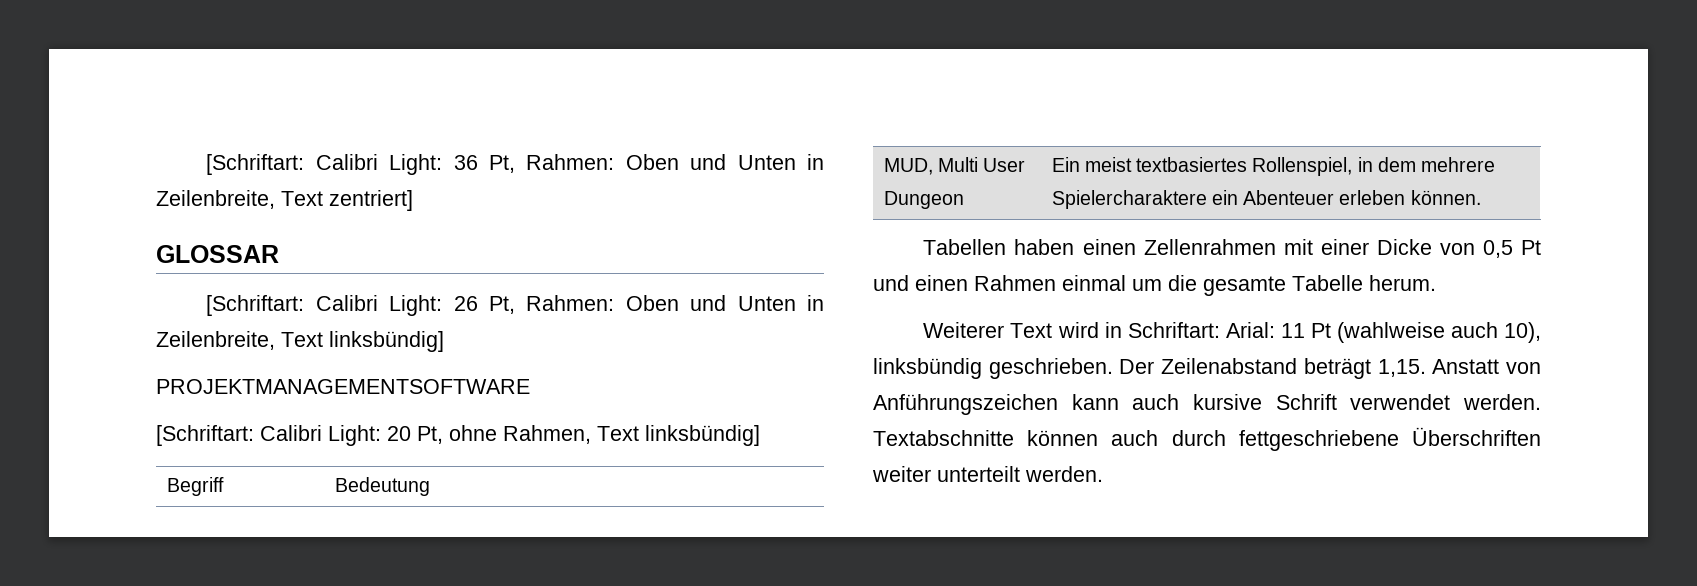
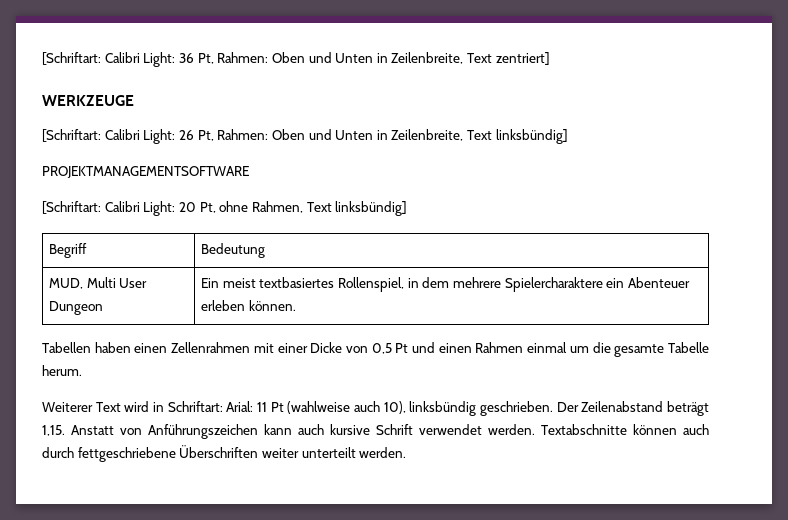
- GLOSSAR
+ WERKZEUGE

